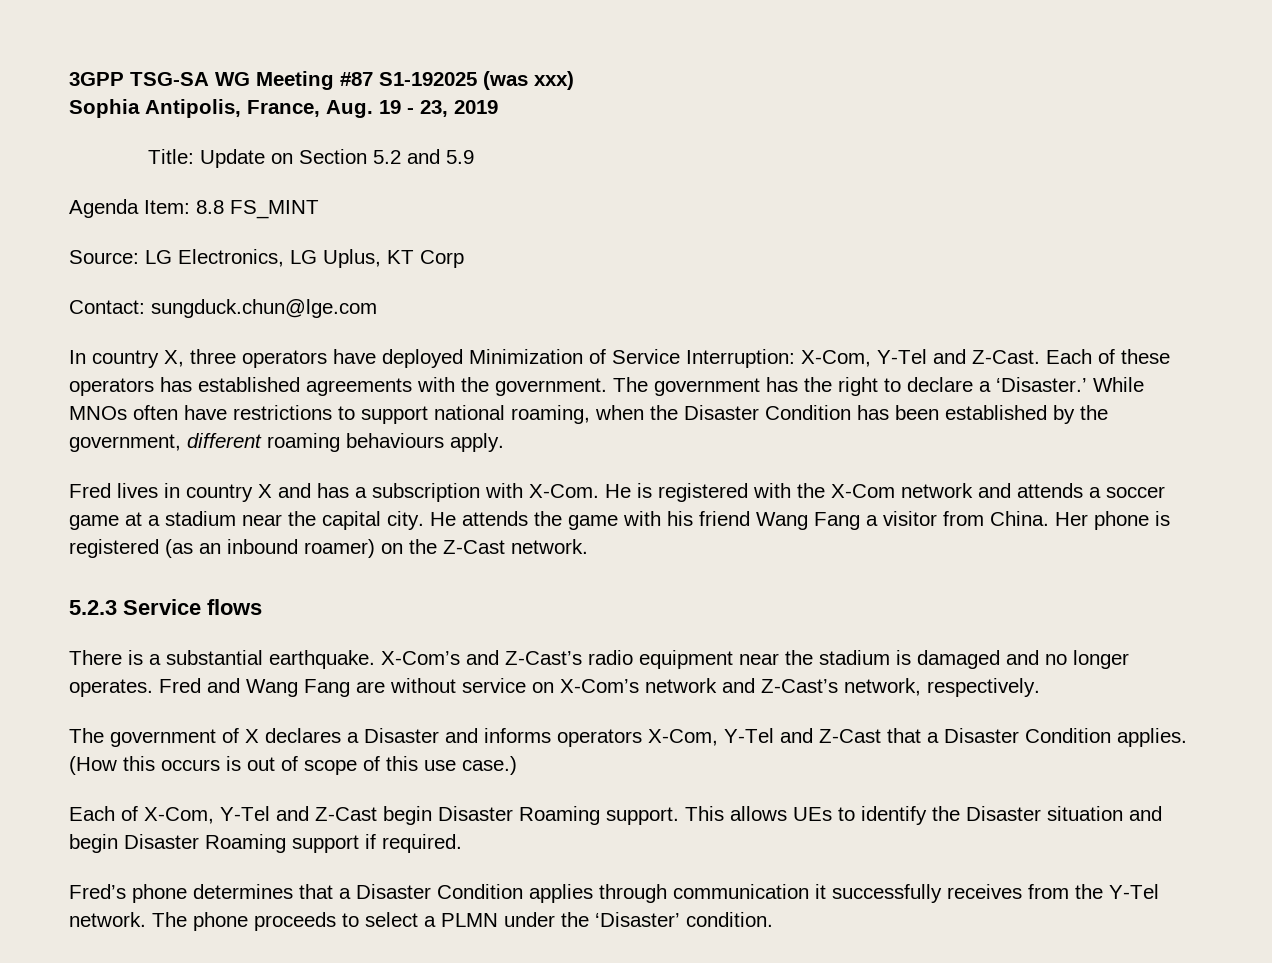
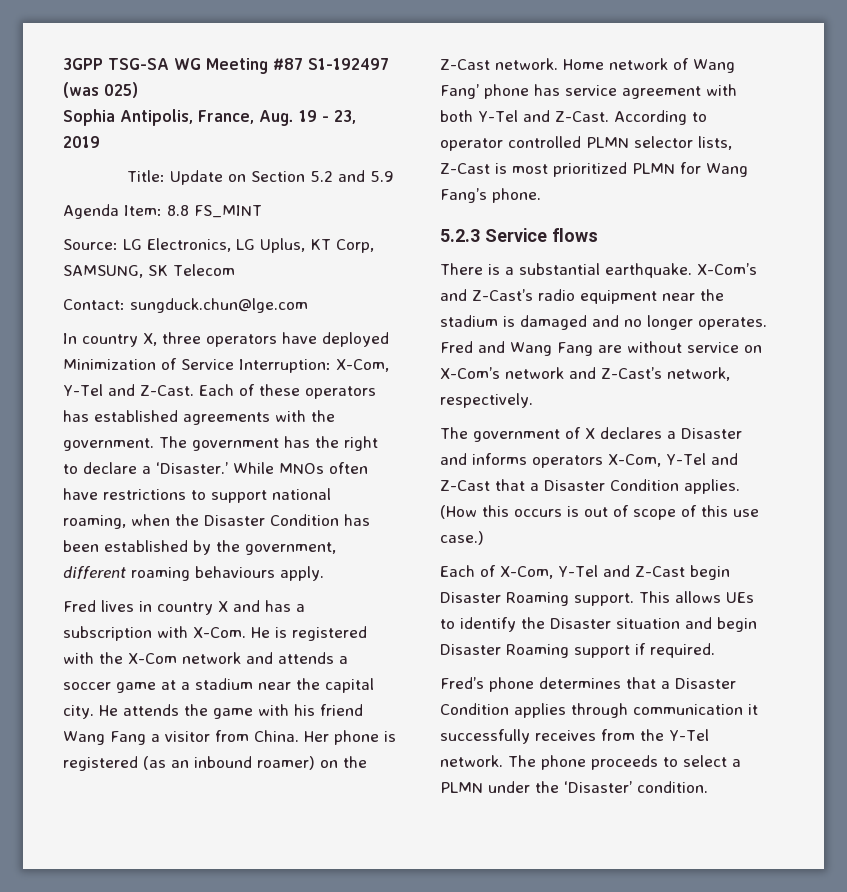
- 3GPP TSG-SA WG Meeting #87 S1-192025 (was xxx)
+ 3GPP TSG-SA WG Meeting #87 S1-192497 (was 025)
- Source: LG Electronics, LG Uplus, KT Corp
+ Source: LG Electronics, LG Uplus, KT Corp, SAMSUNG, SK Telecom
+ Home network of Wang Fang’ phone has service agreement with both Y-Tel and Z-Cast. According to operator controlled PLMN selector lists, Z-Cast is most prioritized PLMN for Wang Fang’s phone.

